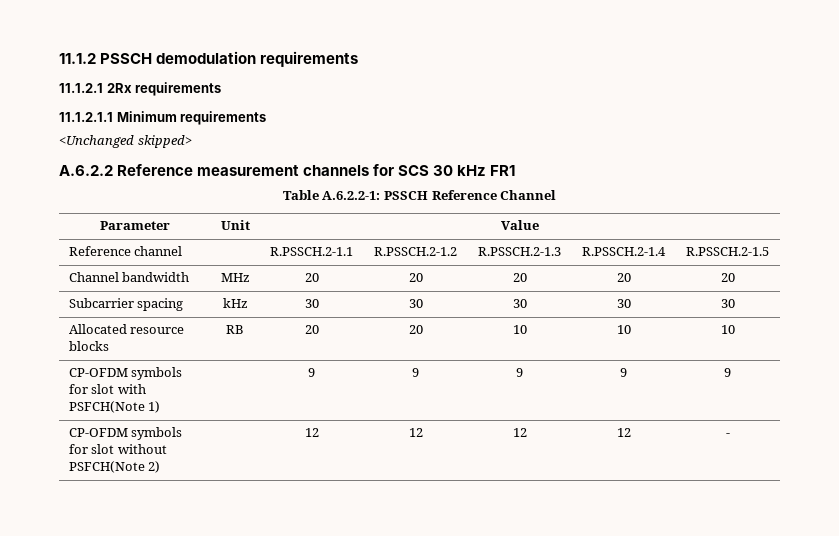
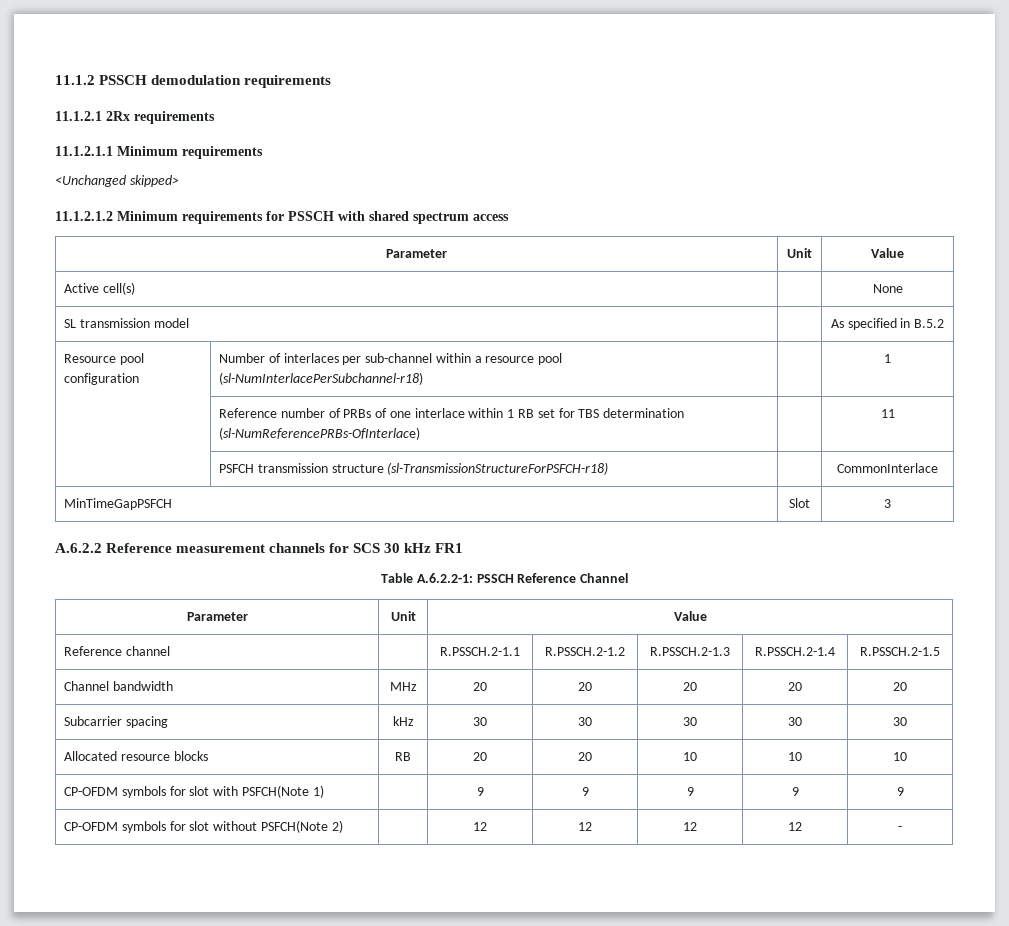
+ 11.1.2.1.2 Minimum requirements for PSSCH with shared spectrum access
+ Parameter | Unit | Value
+ Active cell(s) | | None
+ SL transmission model | | As specified in B.5.2
+ Resource pool configuration | Number of interlaces per sub-channel within a resource pool (sl-NumInterlacePerSubchannel-r18) | | 1
+ | Reference number of PRBs of one interlace within 1 RB set for TBS determination (sl-NumReferencePRBs-OfInterlace) | | 11
+ | PSFCH transmission structure (sl-TransmissionStructureForPSFCH-r18) | | CommonInterlace
+ MinTimeGapPSFCH | Slot | 3

